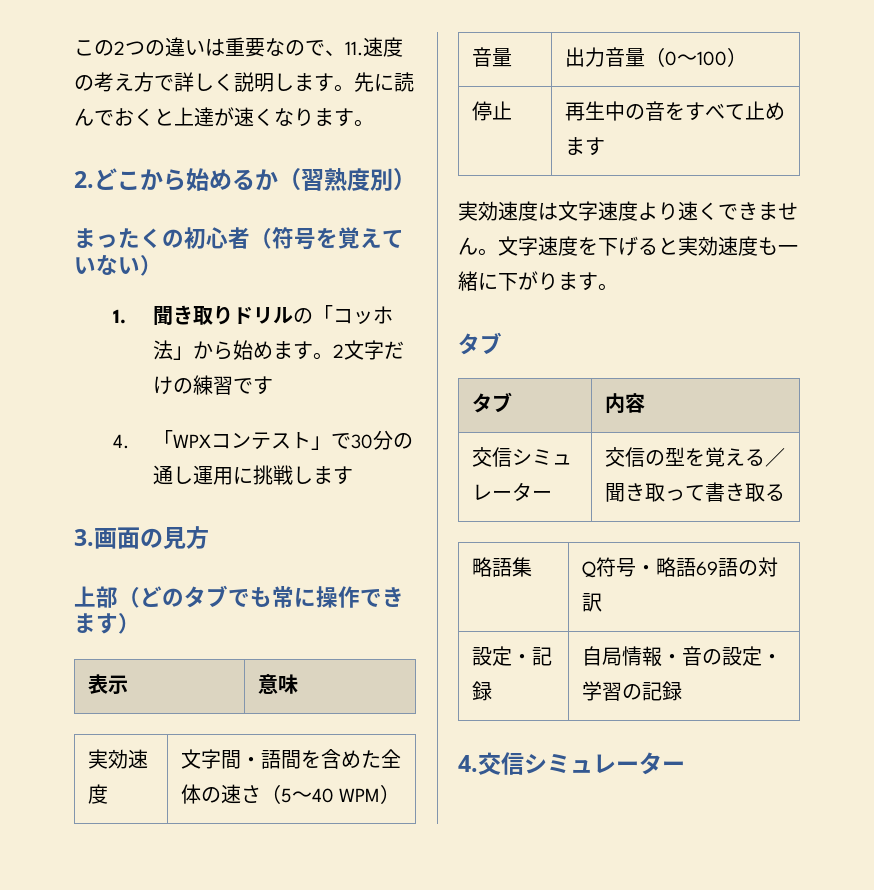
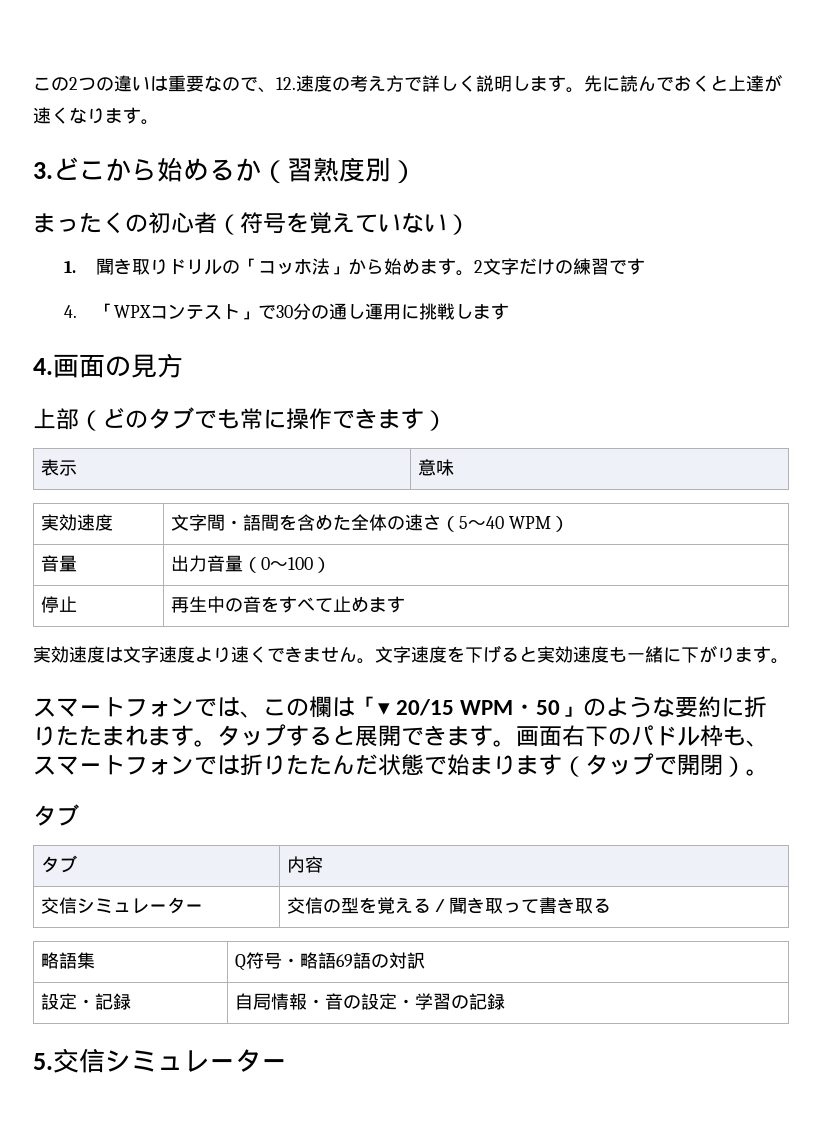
- この2つの違いは重要なので、11.速度の考え方で詳しく説明します。
+ この2つの違いは重要なので、12.速度の考え方で詳しく説明します。
- 2.どこから始めるか（習熟度別）
+ 3.どこから始めるか（習熟度別）
- 3.画面の見方
+ 4.画面の見方
+ スマートフォンでは、この欄は「▾ 20/15 WPM・50」のような要約に折りたたまれます。タップすると展開できます。画面右下のパドル枠も、スマートフォンでは折りたたんだ状態で始まります（タップで開閉）。
- 4.交信シミュレーター
+ 5.交信シミュレーター

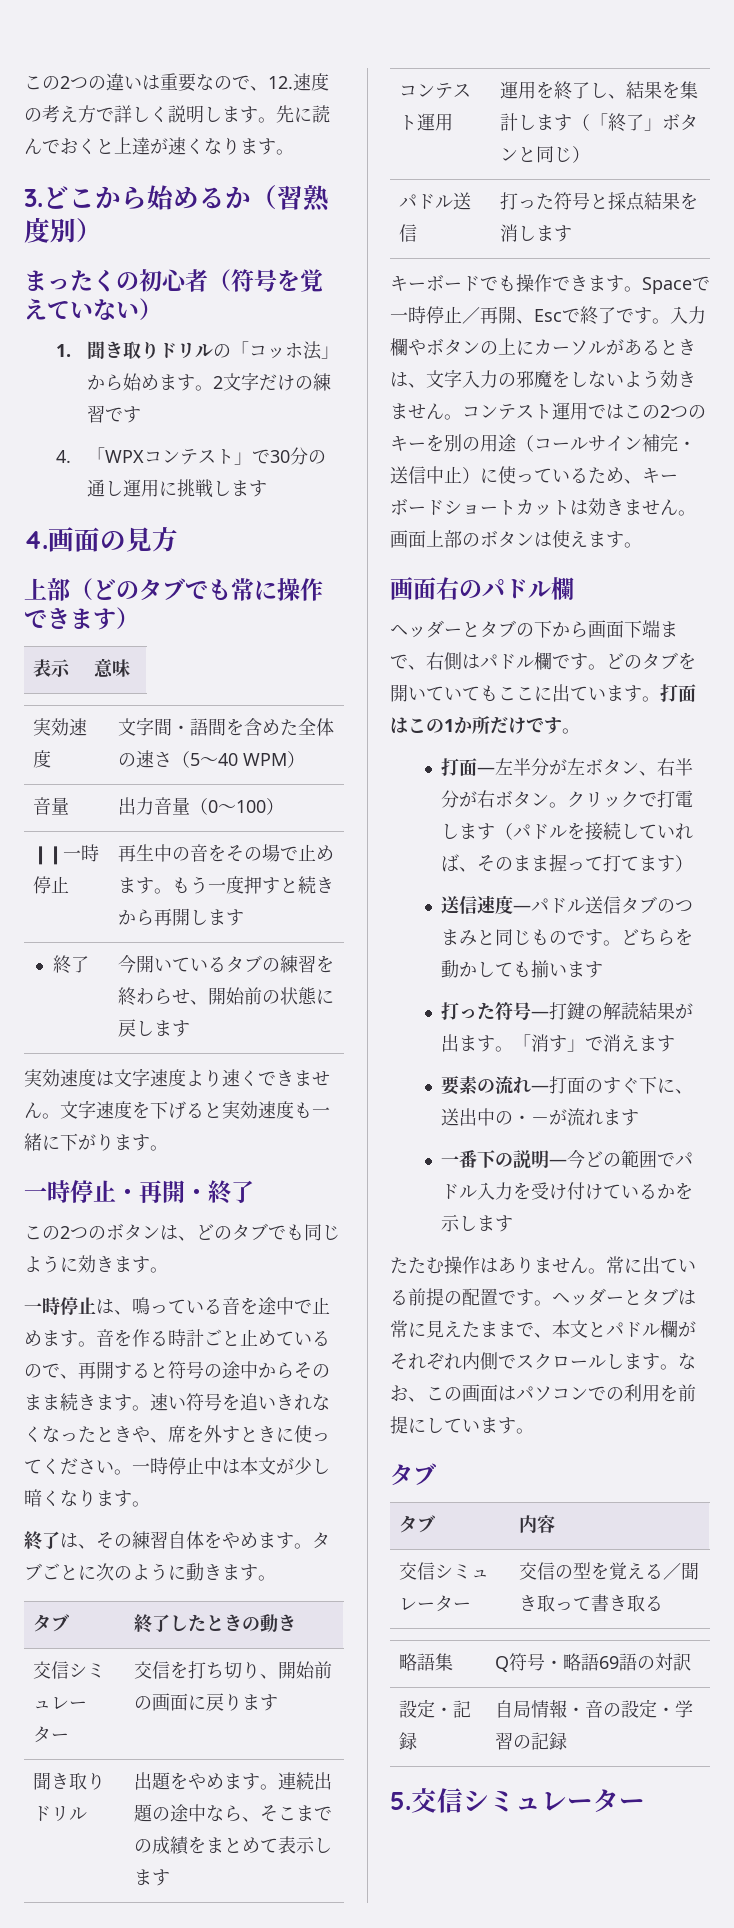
- 停止 | 再生中の音をすべて止めます
+ ❙❙一時停止 | 再生中の音をその場で止めます。もう一度押すと続きから再開します
+ 終了 | 今開いているタブの練習を終わらせ、開始前の状態に戻します
- スマートフォンでは、この欄は「▾ 20/15 WPM・50」のような要約に折りたたまれます。タップすると展開できます。画面右下のパドル枠も、スマートフォンでは折りたたんだ状態で始まります（タップで開閉）。
+ 一時停止・再開・終了
+ この2つのボタンは、どのタブでも同じように効きます。
+ 一時停止は、鳴っている音を途中で止めます。音を作る時計ごと止めているので、再開すると符号の途中からそのまま続きます。速い符号を追いきれなくなったときや、席を外すときに使ってください。一時停止中は本文が少し暗くなります。
+ 終了は、その練習自体をやめます。タブごとに次のように動きます。
+ タブ | 終了したときの動き
+ 交信シミュレーター | 交信を打ち切り、開始前の画面に戻ります
+ 聞き取りドリル | 出題をやめます。連続出題の途中なら、そこまでの成績をまとめて表示します
+ コンテスト運用 | 運用を終了し、結果を集計します（「終了」ボタンと同じ）
+ パドル送信 | 打った符号と採点結果を消します
+ キーボードでも操作できます。Spaceで一時停止／再開、Escで終了です。入力欄やボタンの上にカーソルがあるときは、文字入力の邪魔をしないよう効きません。コンテスト運用ではこの2つのキーを別の用途（コールサイン補完・送信中止）に使っているため、キーボードショートカットは効きません。画面上部のボタンは使えます。
+ 画面右のパドル欄
+ ヘッダーとタブの下から画面下端まで、右側はパドル欄です。どのタブを開いていてもここに出ています。打面はこの1か所だけです。
+ 打面—左半分が左ボタン、右半分が右ボタン。クリックで打電します（パドルを接続していれば、そのまま握って打てます）
+ 送信速度—パドル送信タブのつまみと同じものです。どちらを動かしても揃います
+ 打った符号—打鍵の解読結果が出ます。「消す」で消えます
+ 要素の流れ—打面のすぐ下に、送出中の・－が流れます
+ 一番下の説明—今どの範囲でパドル入力を受け付けているかを示します
+ たたむ操作はありません。常に出ている前提の配置です。ヘッダーとタブは常に見えたままで、本文とパドル欄がそれぞれ内側でスクロールします。なお、この画面はパソコンでの利用を前提にしています。

